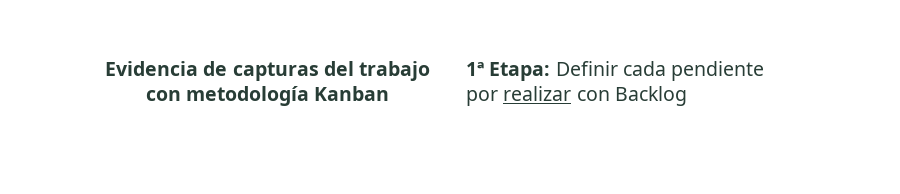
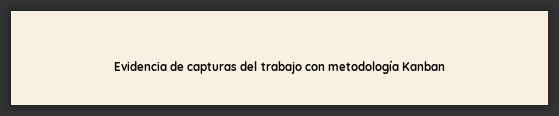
- 1ª Etapa: Definir cada pendiente por realizar con Backlog

